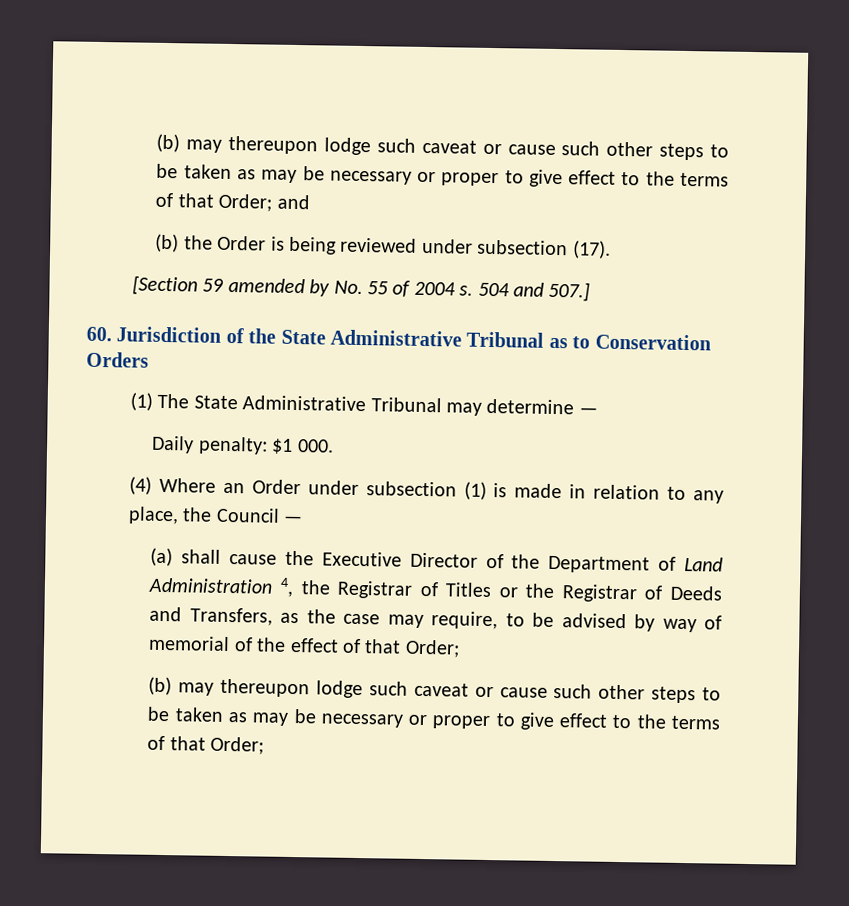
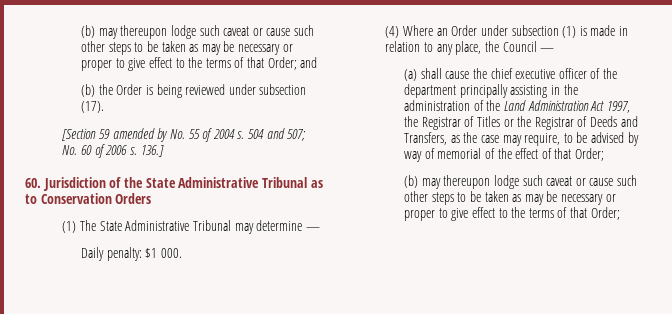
- 504 and 507.]
+ 504 and 507; No. 60 of 2006 s. 136.]
- (a) shall cause the Executive Director of the Department of Land Administration 4, the Registrar of Titles or the Registrar of Deeds and Transfers, as the case may require, to be advised by way of memorial of the effect of that Order;
+ (a) shall cause the chief executive officer of the department principally assisting in the administration of the Land Administration Act 1997, the Registrar of Titles or the Registrar of Deeds and Transfers, as the case may require, to be advised by way of memorial of the effect of that Order;

